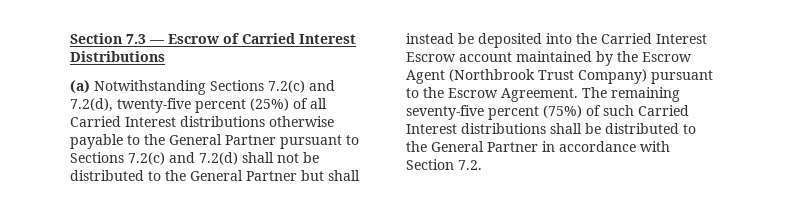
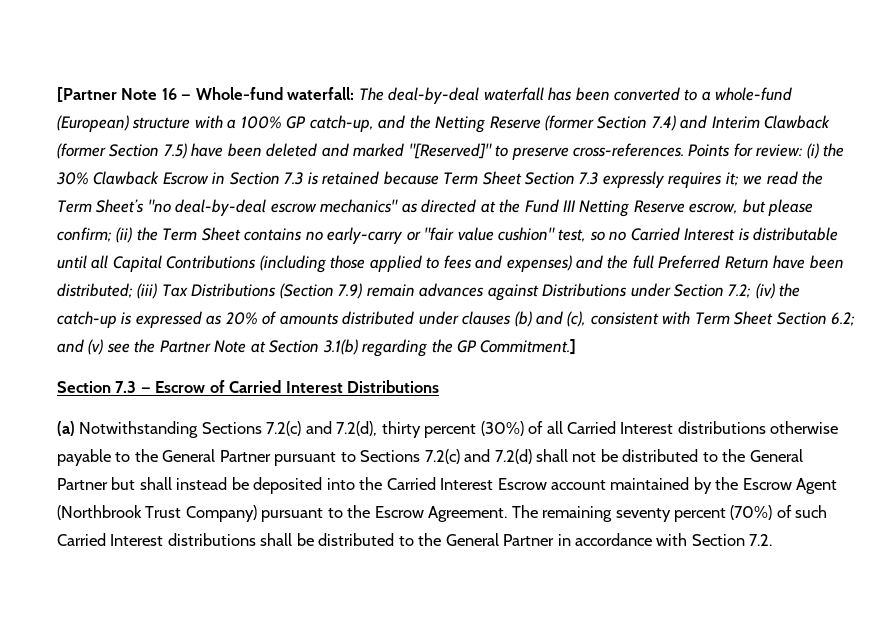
+ [Partner Note 16 — Whole-fund waterfall: The deal-by-deal waterfall has been converted to a whole-fund (European) structure with a 100% GP catch-up, and the Netting Reserve (former Section 7.4) and Interim Clawback (former Section 7.5) have been deleted and marked "[Reserved]" to preserve cross-references. Points for review: (i) the 30% Clawback Escrow in Section 7.3 is retained because Term Sheet Section 7.3 expressly requires it; we read the Term Sheet’s "no deal-by-deal escrow mechanics" as directed at the Fund III Netting Reserve escrow, but please confirm; (ii) the Term Sheet contains no early-carry or "fair value cushion" test, so no Carried Interest is distributable until all Capital Contributions (including those applied to fees and expenses) and the full Preferred Return have been distributed; (iii) Tax Distributions (Section 7.9) remain advances against Distributions under Section 7.2; (iv) the catch-up is expressed as 20% of amounts distributed under clauses (b) and (c), consistent with Term Sheet Section 6.2; and (v) see the Partner Note at Section 3.1(b) regarding the GP Commitment.]
- (a) Notwithstanding Sections 7.2(c) and 7.2(d), twenty-five percent (25%) of all Carried Interest distributions otherwise payable to the General Partner pursuant to Sections 7.2(c) and 7.2(d) shall not be distributed to the General Partner but shall instead be deposited into the Carried Interest Escrow account maintained by the Escrow Agent (Northbrook Trust Company) pursuant to the Escrow Agreement.
+ (a) Notwithstanding Sections 7.2(c) and 7.2(d), thirty percent (30%) of all Carried Interest distributions otherwise payable to the General Partner pursuant to Sections 7.2(c) and 7.2(d) shall not be distributed to the General Partner but shall instead be deposited into the Carried Interest Escrow account maintained by the Escrow Agent (Northbrook Trust Company) pursuant to the Escrow Agreement.
- The remaining seventy-five percent (75%) of such Carried Interest distributions shall be distributed to the General Partner in accordance with Section 7.2.
+ The remaining seventy percent (70%) of such Carried Interest distributions shall be distributed to the General Partner in accordance with Section 7.2.

